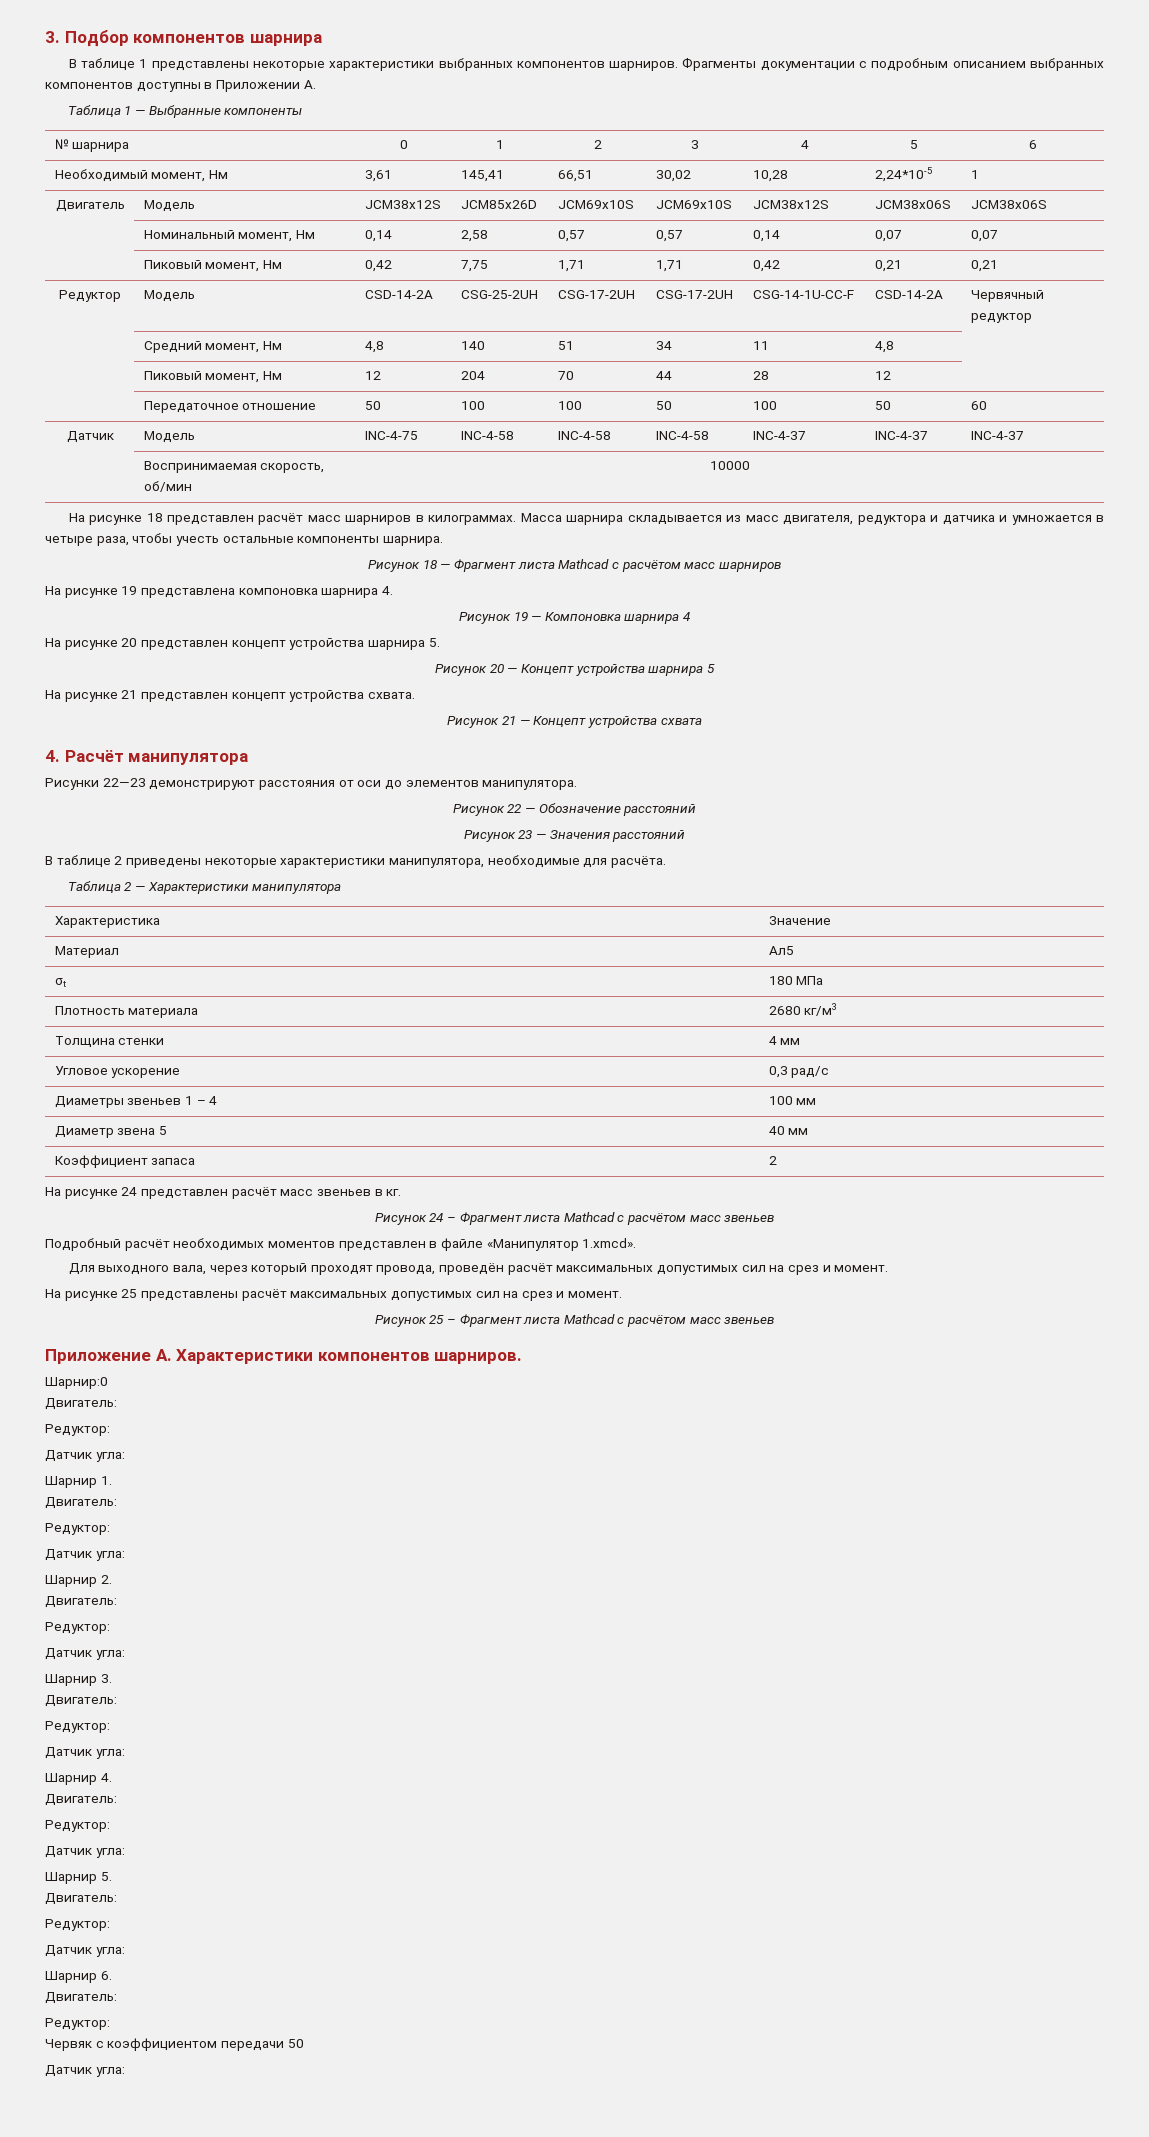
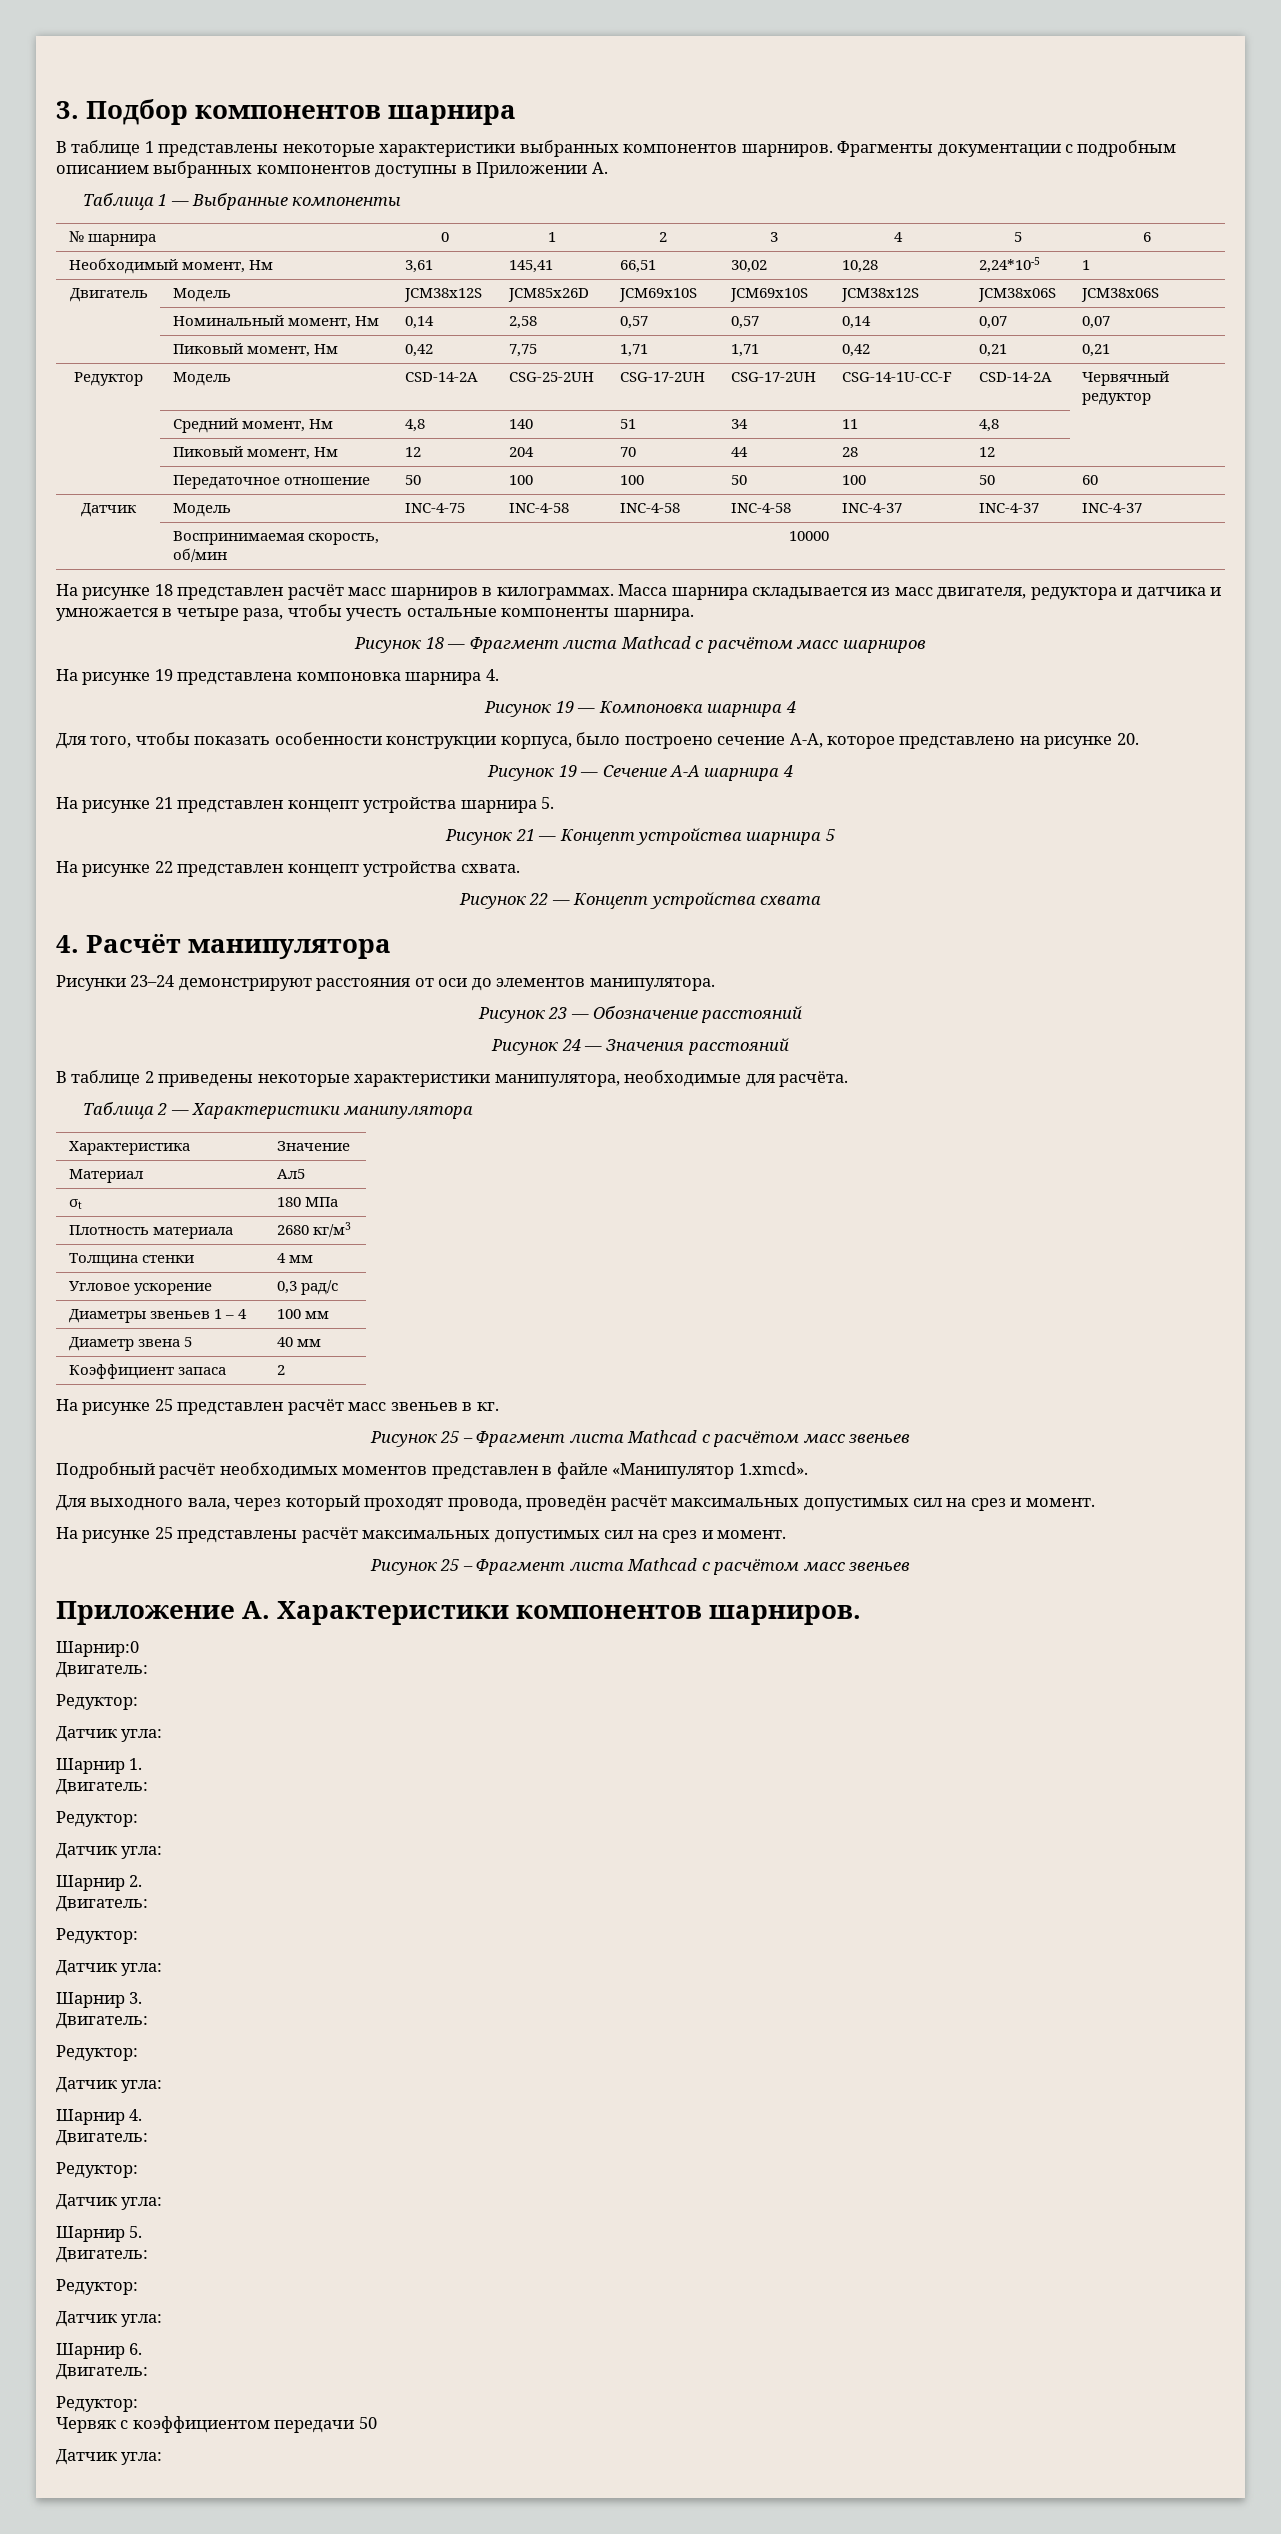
- На рисунке 20 представлен концепт устройства шарнира 5.
+ Для того, чтобы показать особенности конструкции корпуса, было построено сечение А-А, которое представлено на рисунке 20.
+ Рисунок 19 — Сечение А-А шарнира 4
+ На рисунке 21 представлен концепт устройства шарнира 5.
- Рисунок 20 — Концепт устройства шарнира 5
+ Рисунок 21 — Концепт устройства шарнира 5
- На рисунке 21 представлен концепт устройства схвата.
+ На рисунке 22 представлен концепт устройства схвата.
- Рисунок 21 — Концепт устройства схвата
+ Рисунок 22 — Концепт устройства схвата
- Рисунки 22—23 демонстрируют расстояния от оси до элементов манипулятора.
+ Рисунки 23–24 демонстрируют расстояния от оси до элементов манипулятора.
- Рисунок 22 — Обозначение расстояний
+ Рисунок 23 — Обозначение расстояний
- Рисунок 23 — Значения расстояний
+ Рисунок 24 — Значения расстояний
- На рисунке 24 представлен расчёт масс звеньев в кг.
- Рисунок 24 – Фрагмент листа Mathcad c расчётом масс звеньев
+ На рисунке 25 представлен расчёт масс звеньев в кг.
+ Рисунок 25 – Фрагмент листа Mathcad c расчётом масс звеньев

